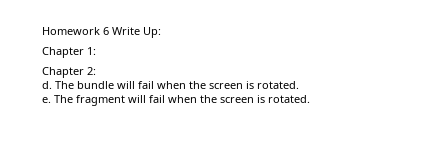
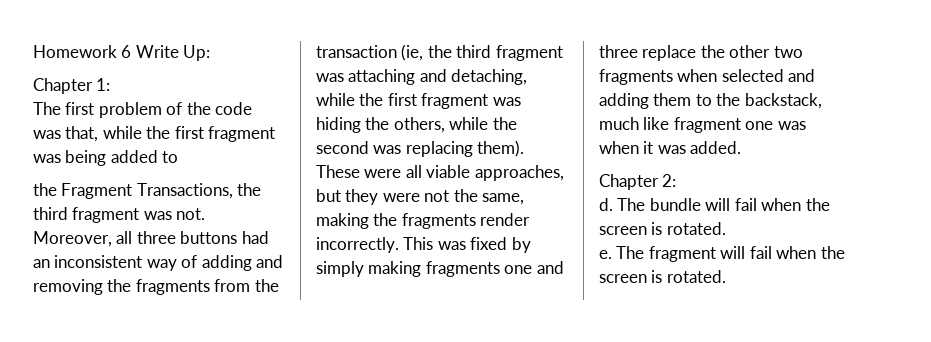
+ The first problem of the code was that, while the first fragment was being added to
+ the Fragment Transactions, the third fragment was not. Moreover, all three buttons had an inconsistent way of adding and removing the fragments from the transaction (ie, the third fragment was attaching and detaching, while the first fragment was hiding the others, while the second was replacing them). These were all viable approaches, but they were not the same, making the fragments render incorrectly. This was fixed by simply making fragments one and three replace the other two fragments when selected and adding them to the backstack, much like fragment one was when it was added.

